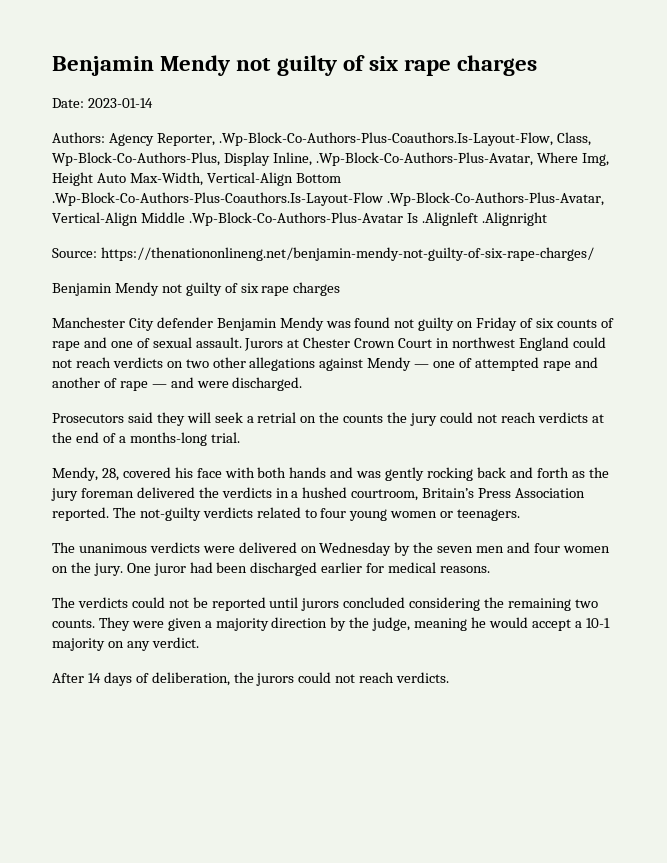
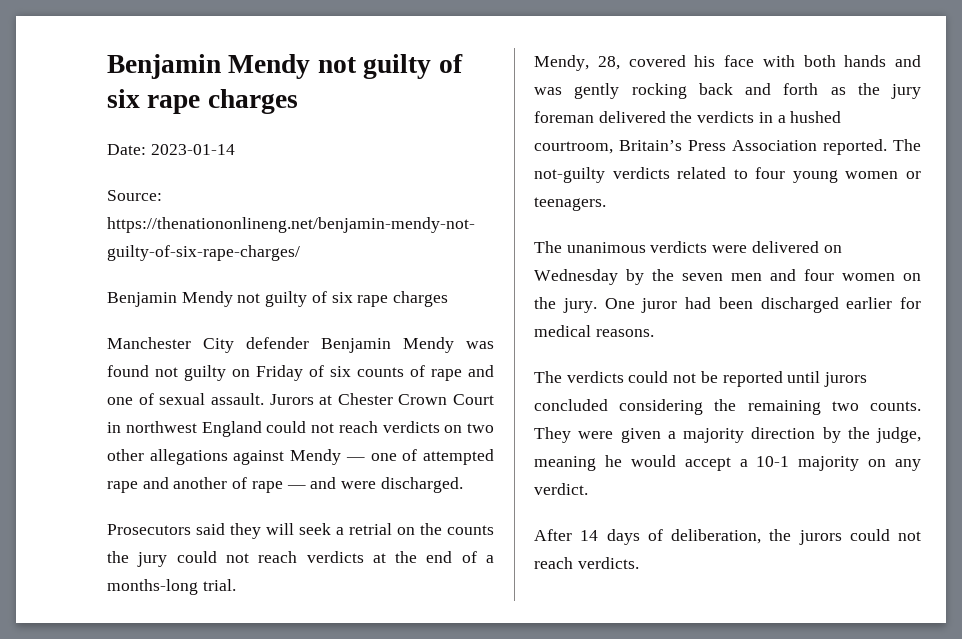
- Authors: Agency Reporter, .Wp-Block-Co-Authors-Plus-Coauthors.Is-Layout-Flow, Class, Wp-Block-Co-Authors-Plus, Display Inline, .Wp-Block-Co-Authors-Plus-Avatar, Where Img, Height Auto Max-Width, Vertical-Align Bottom .Wp-Block-Co-Authors-Plus-Coauthors.Is-Layout-Flow .Wp-Block-Co-Authors-Plus-Avatar, Vertical-Align Middle .Wp-Block-Co-Authors-Plus-Avatar Is .Alignleft .Alignright

